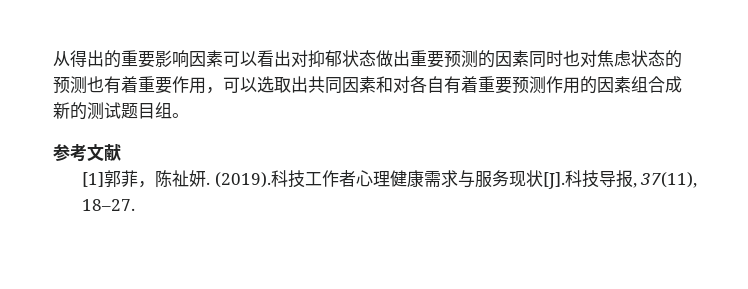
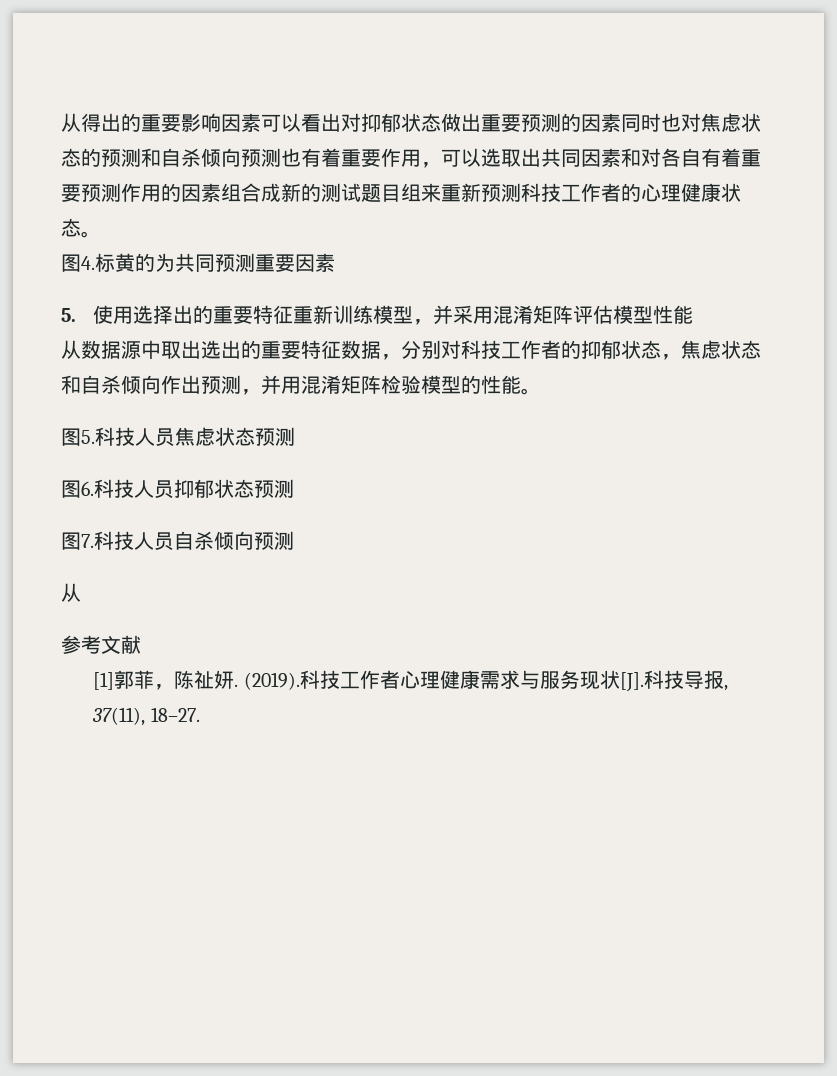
- 从得出的重要影响因素可以看出对抑郁状态做出重要预测的因素同时也对焦虑状态的预测也有着重要作用，可以选取出共同因素和对各自有着重要预测作用的因素组合成新的测试题目组。
+ 从得出的重要影响因素可以看出对抑郁状态做出重要预测的因素同时也对焦虑状态的预测和自杀倾向预测也有着重要作用，可以选取出共同因素和对各自有着重要预测作用的因素组合成新的测试题目组来重新预测科技工作者的心理健康状态。
+ 图4.标黄的为共同预测重要因素
+ 5.使用选择出的重要特征重新训练模型，并采用混淆矩阵评估模型性能
+ 从数据源中取出选出的重要特征数据，分别对科技工作者的抑郁状态，焦虑状态和自杀倾向作出预测，并用混淆矩阵检验模型的性能。
+ 图5.科技人员焦虑状态预测
+ 图6.科技人员抑郁状态预测
+ 图7.科技人员自杀倾向预测
+ 从

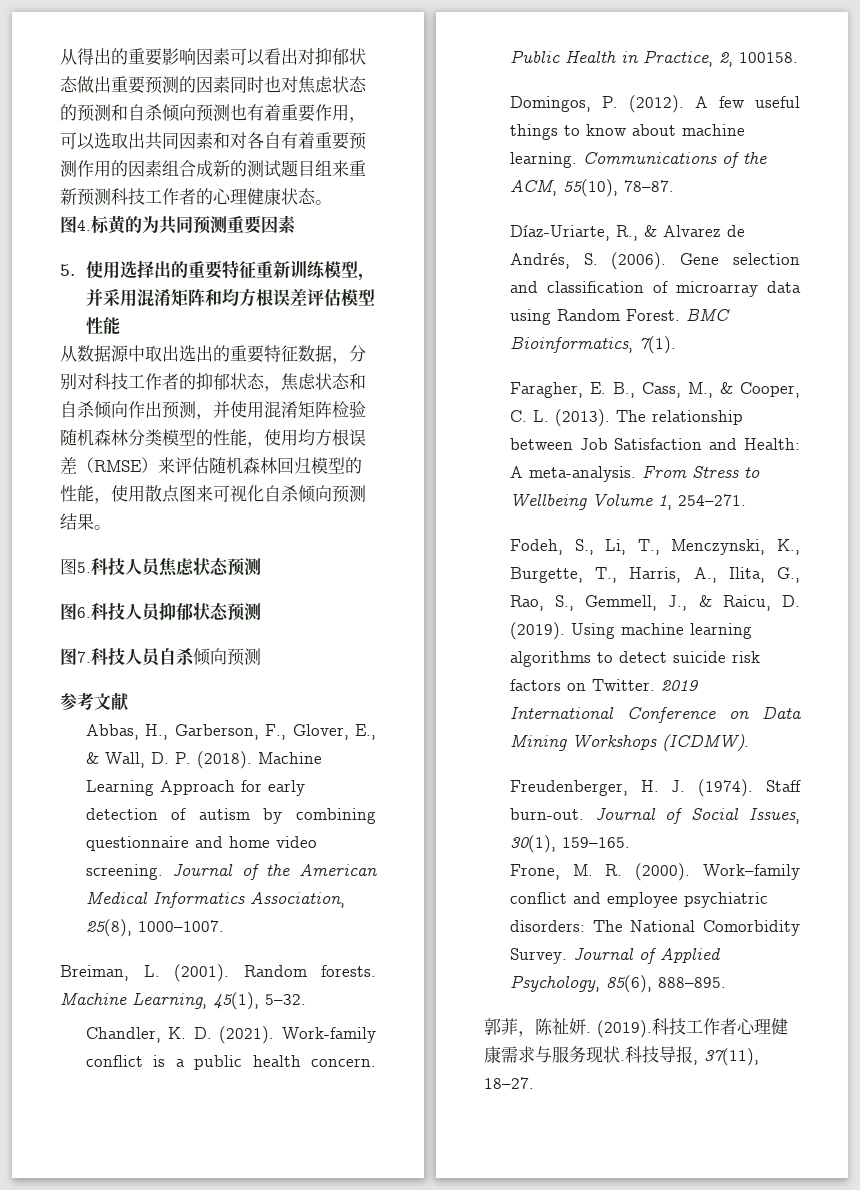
- 5.使用选择出的重要特征重新训练模型，并采用混淆矩阵评估模型性能
+ 5.使用选择出的重要特征重新训练模型，并采用混淆矩阵和均方根误差评估模型性能
- 从数据源中取出选出的重要特征数据，分别对科技工作者的抑郁状态，焦虑状态和自杀倾向作出预测，并用混淆矩阵检验模型的性能。
+ 从数据源中取出选出的重要特征数据，分别对科技工作者的抑郁状态，焦虑状态和自杀倾向作出预测，并使用混淆矩阵检验随机森林分类模型的性能，使用均方根误差（RMSE）来评估随机森林回归模型的性能，使用散点图来可视化自杀倾向预测结果。
  图7.科技人员自杀倾向预测
- 从
- [1]郭菲，陈祉妍.
+ Abbas, H., Garberson, F., Glover, E., & Wall, D. P. (2018). Machine Learning Approach for early detection of autism by combining questionnaire and home video screening. Journal of the American Medical Informatics Association, 25(8), 1000–1007.
+ Breiman, L. (2001). Random forests. Machine Learning, 45(1), 5–32.
+ Chandler, K. D. (2021). Work-family conflict is a public health concern. Public Health in Practice, 2, 100158.
+ Domingos, P. (2012). A few useful things to know about machine learning. Communications of the ACM, 55(10), 78–87.
+ Díaz-Uriarte, R., & Alvarez de Andrés, S. (2006). Gene selection and classification of microarray data using Random Forest. BMC Bioinformatics, 7(1).
+ Faragher, E. B., Cass, M., & Cooper, C. L. (2013). The relationship between Job Satisfaction and Health: A meta-analysis. From Stress to Wellbeing Volume 1, 254–271.
+ Fodeh, S., Li, T., Menczynski, K., Burgette, T., Harris, A., Ilita, G., Rao, S., Gemmell, J., & Raicu, D. (2019). Using machine learning algorithms to detect suicide risk factors on Twitter. 2019 International Conference on Data Mining Workshops (ICDMW).
+ Freudenberger, H. J. (1974). Staff burn-out. Journal of Social Issues, 30(1), 159–165.
+ Frone, M. R. (2000). Work–family conflict and employee psychiatric disorders: The National Comorbidity Survey. Journal of Applied Psychology, 85(6), 888–895.
+ 郭菲，陈祉妍.
- 科技工作者心理健康需求与服务现状[J].科技导报, 37(11), 18–27.
+ 科技工作者心理健康需求与服务现状.科技导报, 37(11), 18–27.

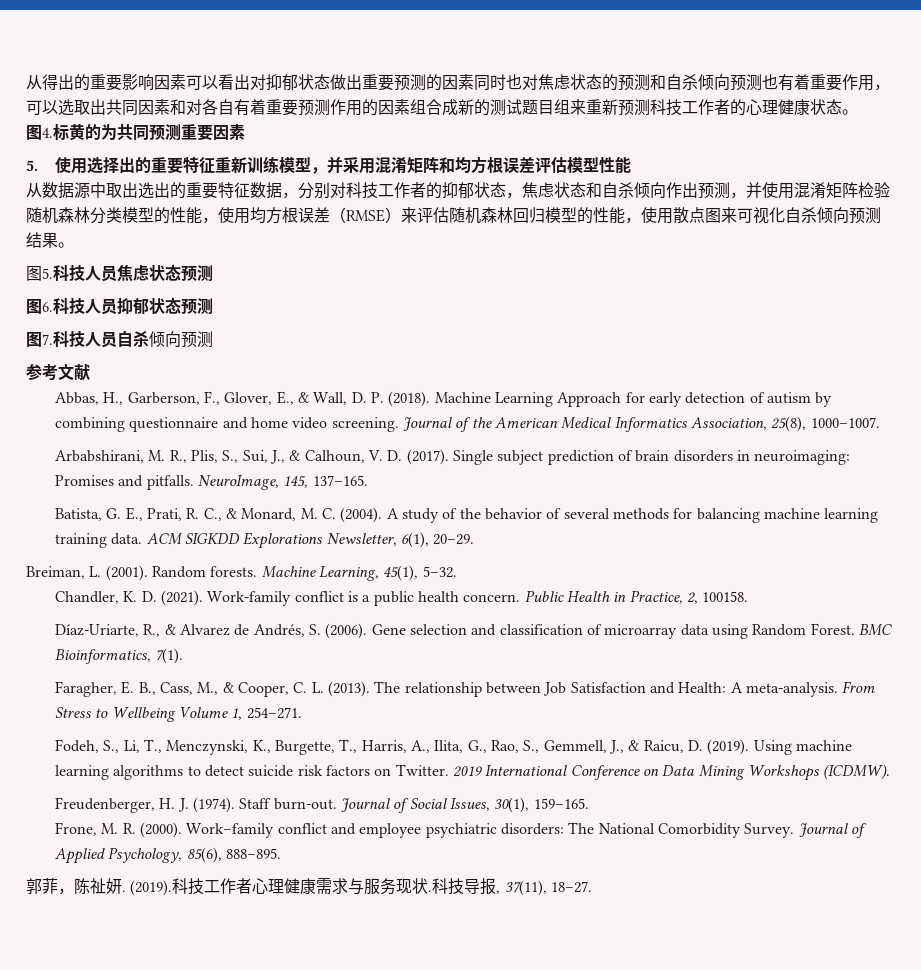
+ Arbabshirani, M. R., Plis, S., Sui, J., & Calhoun, V. D. (2017). Single subject prediction of brain disorders in neuroimaging: Promises and pitfalls. NeuroImage, 145, 137–165.
+ Batista, G. E., Prati, R. C., & Monard, M. C. (2004). A study of the behavior of several methods for balancing machine learning training data. ACM SIGKDD Explorations Newsletter, 6(1), 20–29.
- Domingos, P. (2012). A few useful things to know about machine learning. Communications of the ACM, 55(10), 78–87.

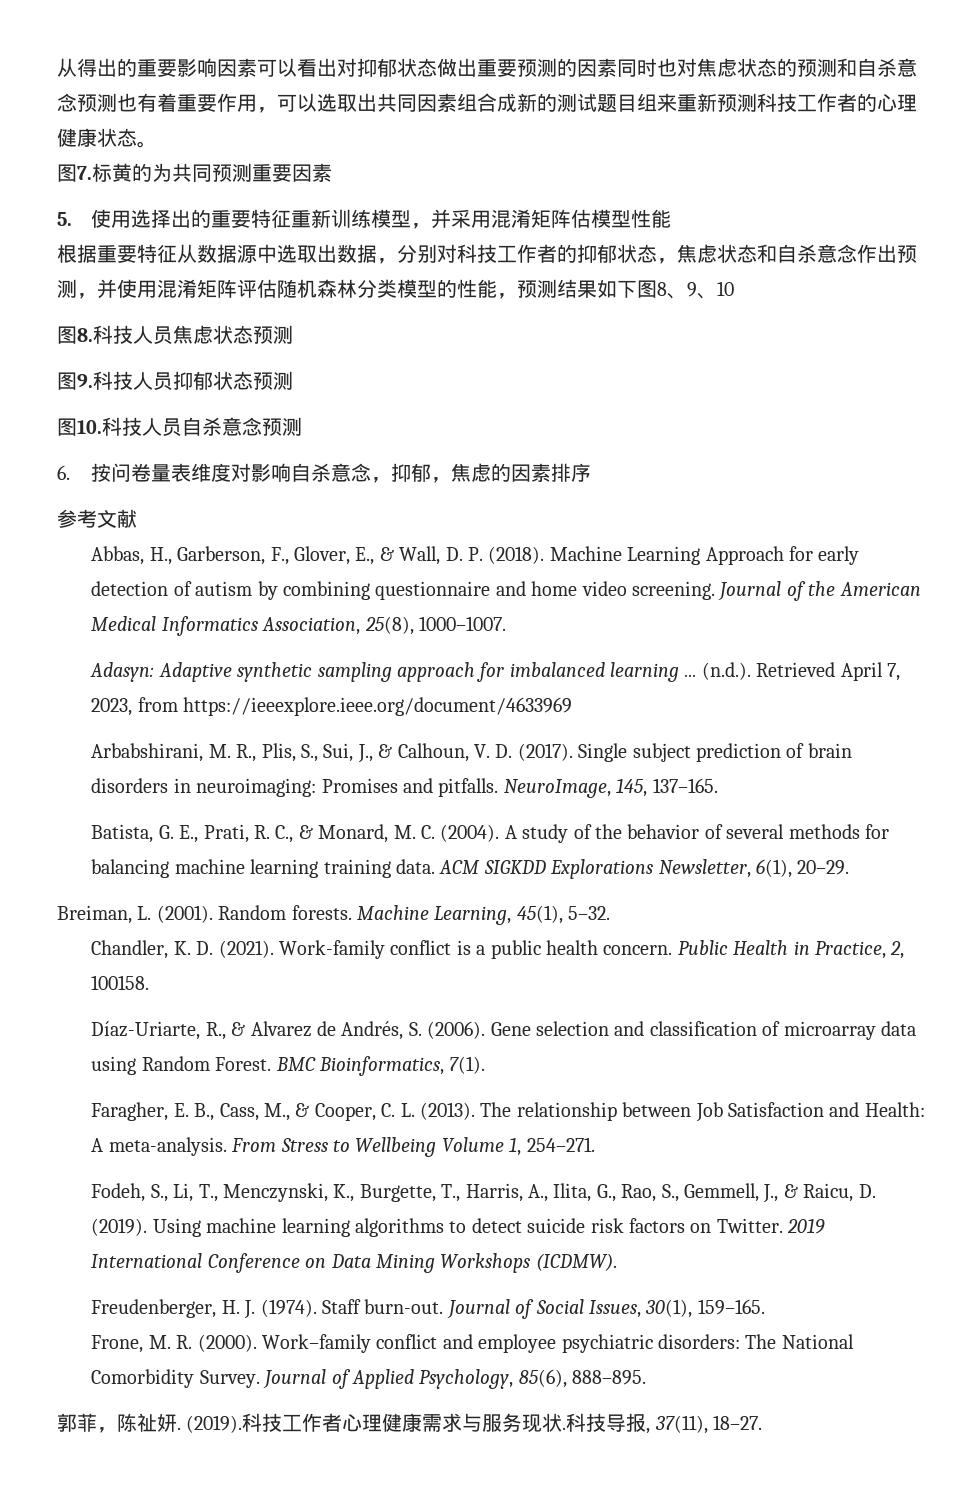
- 从得出的重要影响因素可以看出对抑郁状态做出重要预测的因素同时也对焦虑状态的预测和自杀倾向预测也有着重要作用，可以选取出共同因素和对各自有着重要预测作用的因素组合成新的测试题目组来重新预测科技工作者的心理健康状态。
+ 从得出的重要影响因素可以看出对抑郁状态做出重要预测的因素同时也对焦虑状态的预测和自杀意念预测也有着重要作用，可以选取出共同因素组合成新的测试题目组来重新预测科技工作者的心理健康状态。
- 图4.标黄的为共同预测重要因素
+ 图7.标黄的为共同预测重要因素
- 5.使用选择出的重要特征重新训练模型，并采用混淆矩阵和均方根误差评估模型性能
+ 5.使用选择出的重要特征重新训练模型，并采用混淆矩阵估模型性能
- 从数据源中取出选出的重要特征数据，分别对科技工作者的抑郁状态，焦虑状态和自杀倾向作出预测，并使用混淆矩阵检验随机森林分类模型的性能，使用均方根误差（RMSE）来评估随机森林回归模型的性能，使用散点图来可视化自杀倾向预测结果。
- 图5.科技人员焦虑状态预测
+ 根据重要特征从数据源中选取出数据，分别对科技工作者的抑郁状态，焦虑状态和自杀意念作出预测，并使用混淆矩阵评估随机森林分类模型的性能，预测结果如下图8、9、10
+ 图8.科技人员焦虑状态预测
- 图6.科技人员抑郁状态预测
+ 图9.科技人员抑郁状态预测
- 图7.科技人员自杀倾向预测
+ 图10.科技人员自杀意念预测
+ 6.按问卷量表维度对影响自杀意念，抑郁，焦虑的因素排序
+ Adasyn: Adaptive synthetic sampling approach for imbalanced learning ... (n.d.). Retrieved April 7, 2023, from https://ieeexplore.ieee.org/document/4633969

